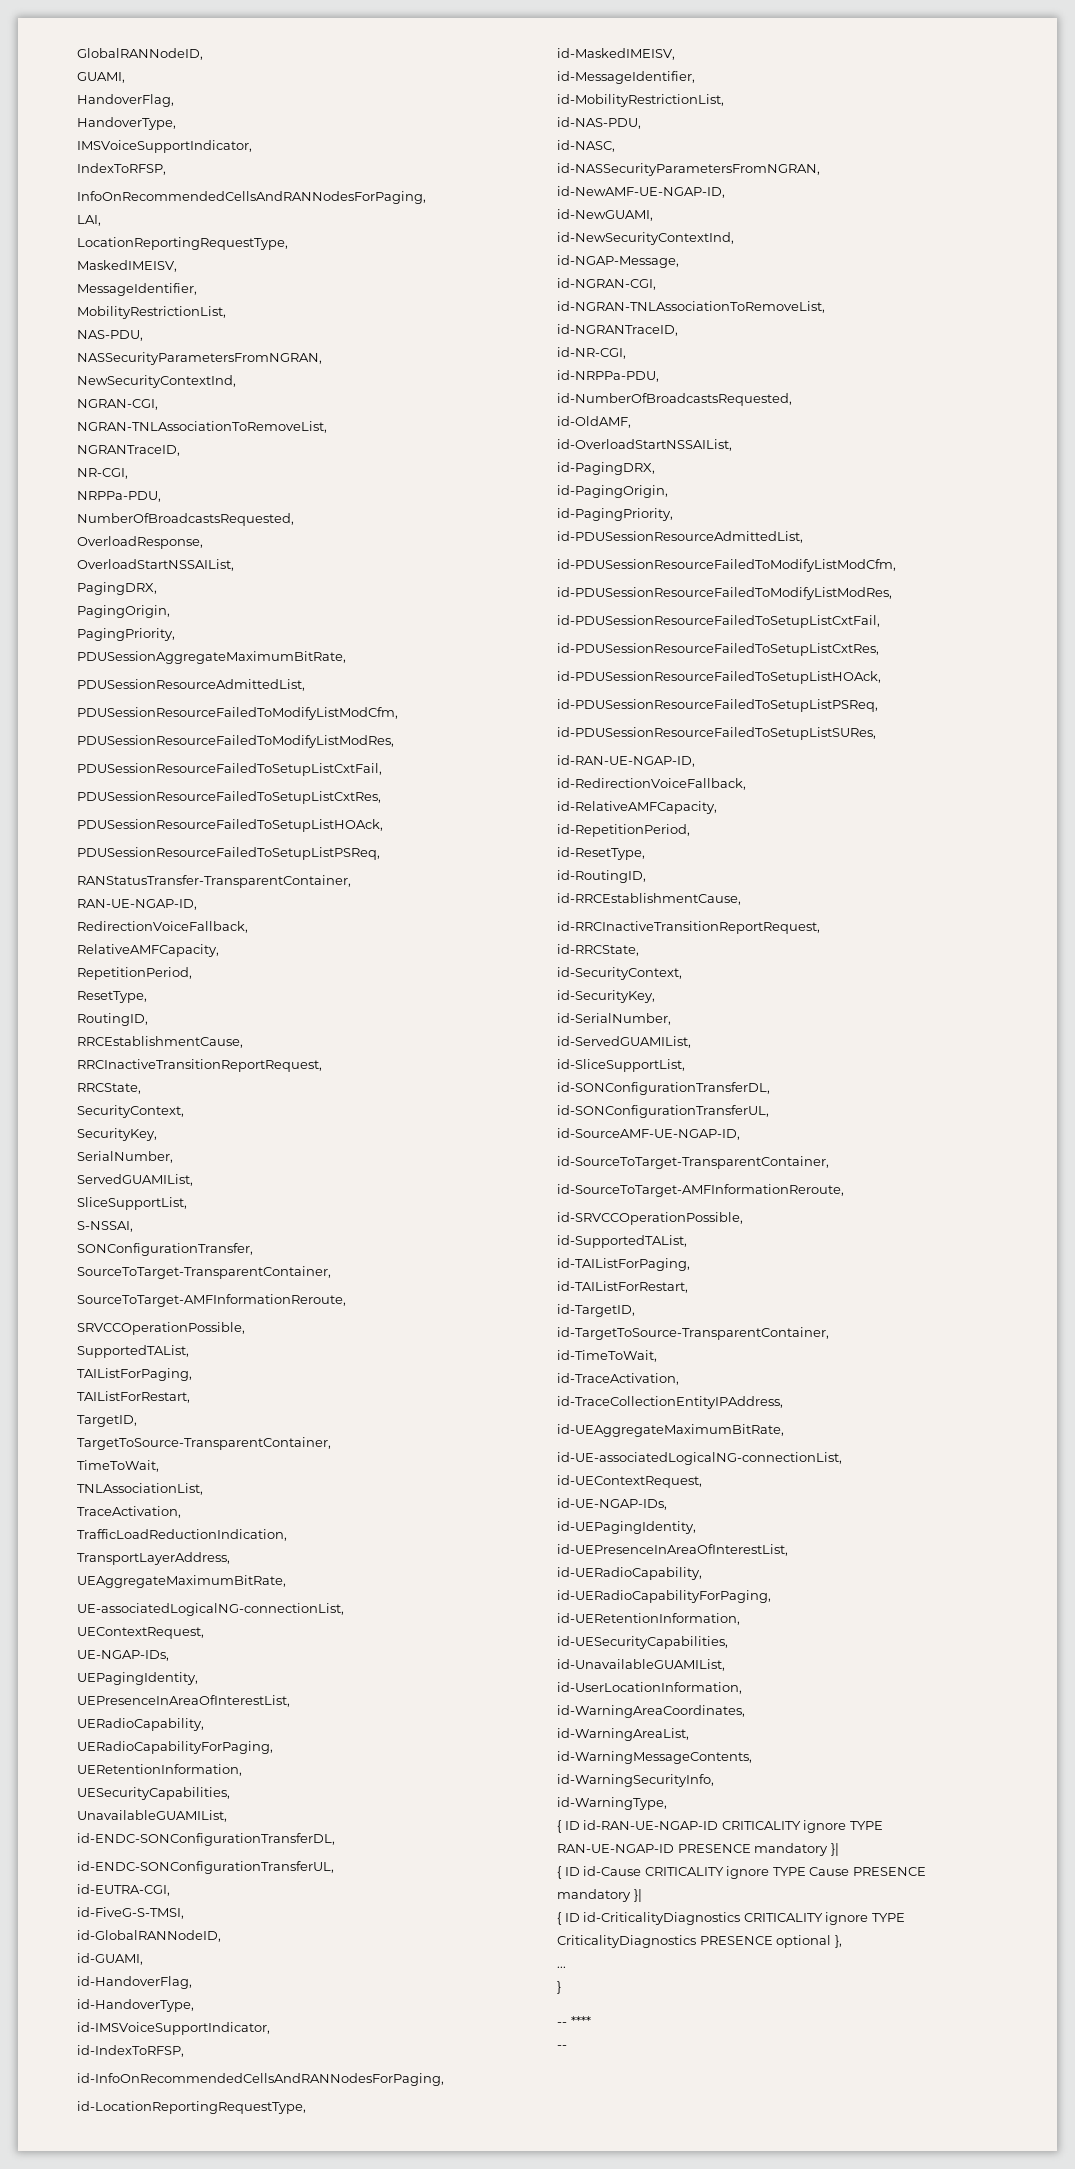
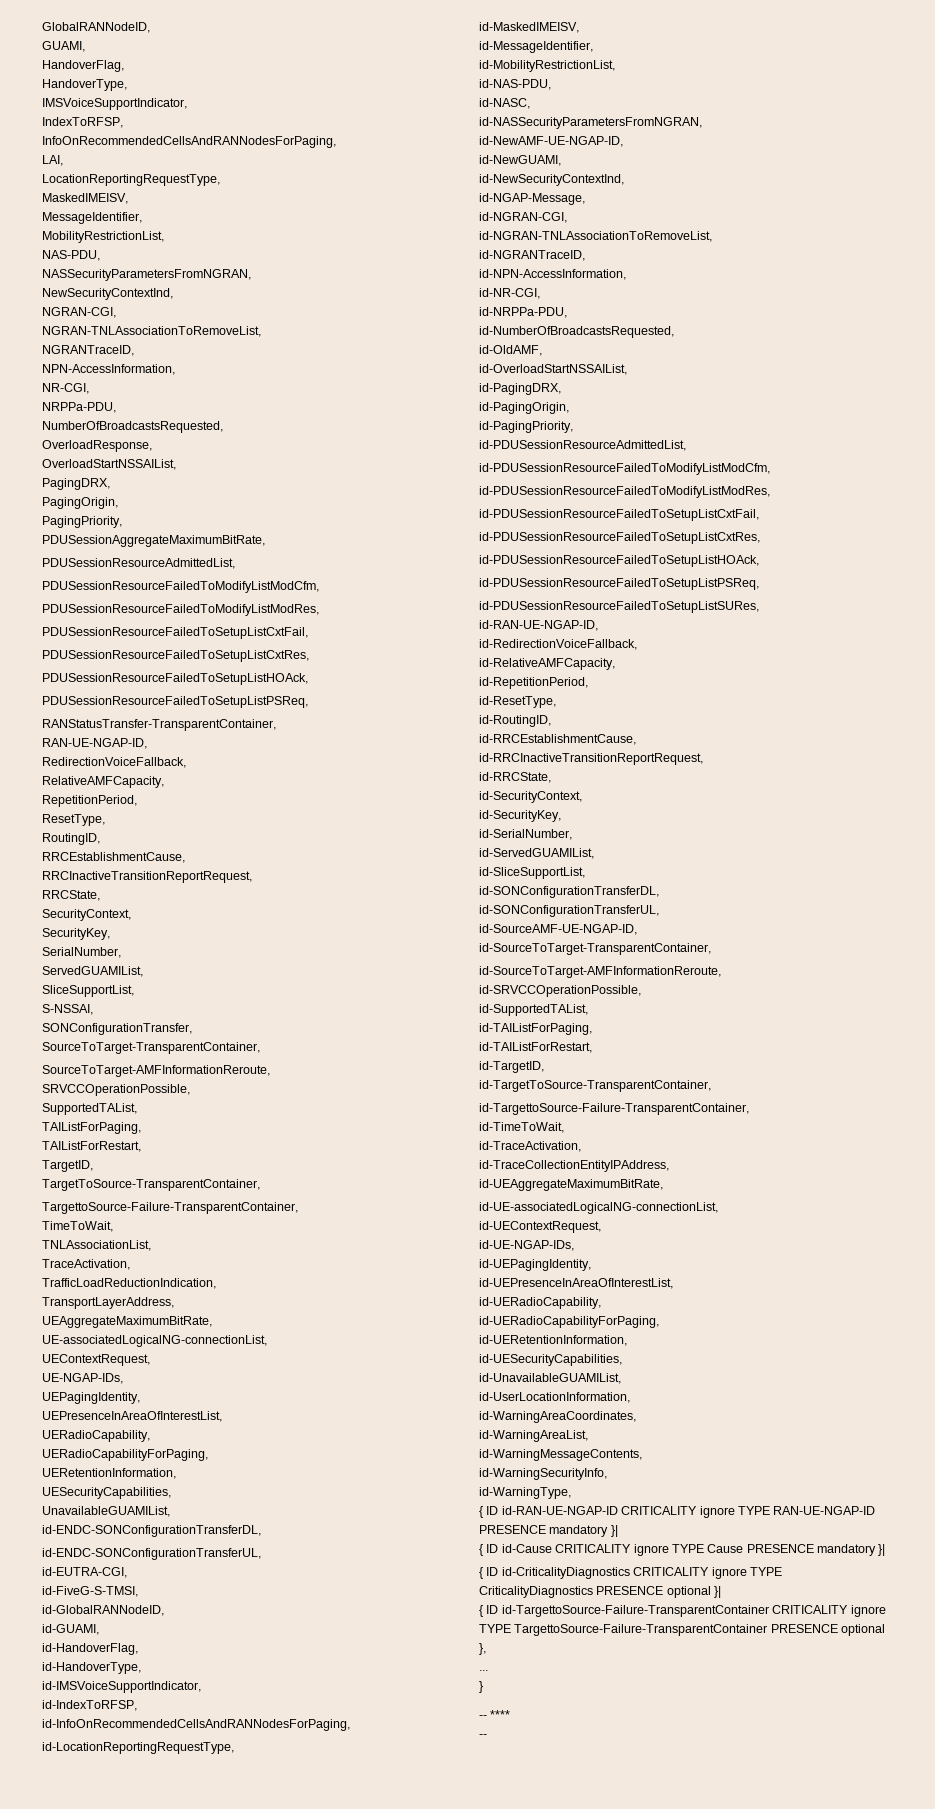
+ NPN-AccessInformation,
+ TargettoSource-Failure-TransparentContainer,
+ id-NPN-AccessInformation,
+ id-TargettoSource-Failure-TransparentContainer,
- { ID id-CriticalityDiagnostics CRITICALITY ignore TYPE CriticalityDiagnostics PRESENCE optional },
+ { ID id-CriticalityDiagnostics CRITICALITY ignore TYPE CriticalityDiagnostics PRESENCE optional }|
+ { ID id-TargettoSource-Failure-TransparentContainer CRITICALITY ignore TYPE TargettoSource-Failure-TransparentContainer PRESENCE optional },

